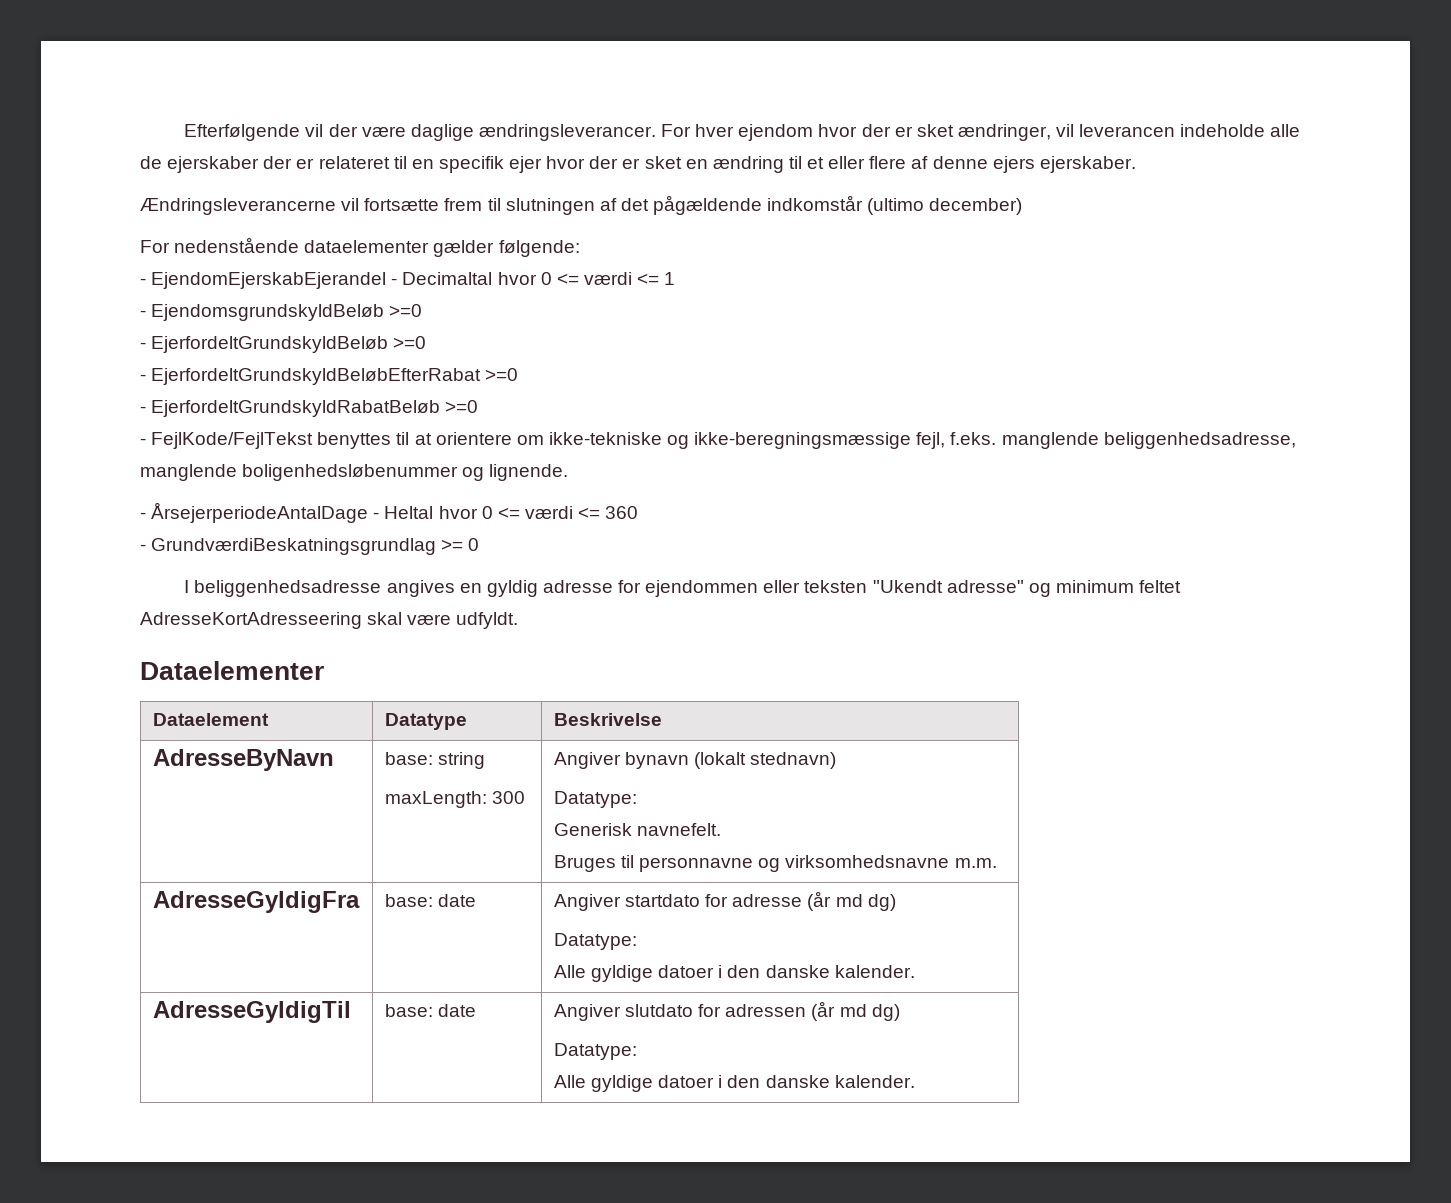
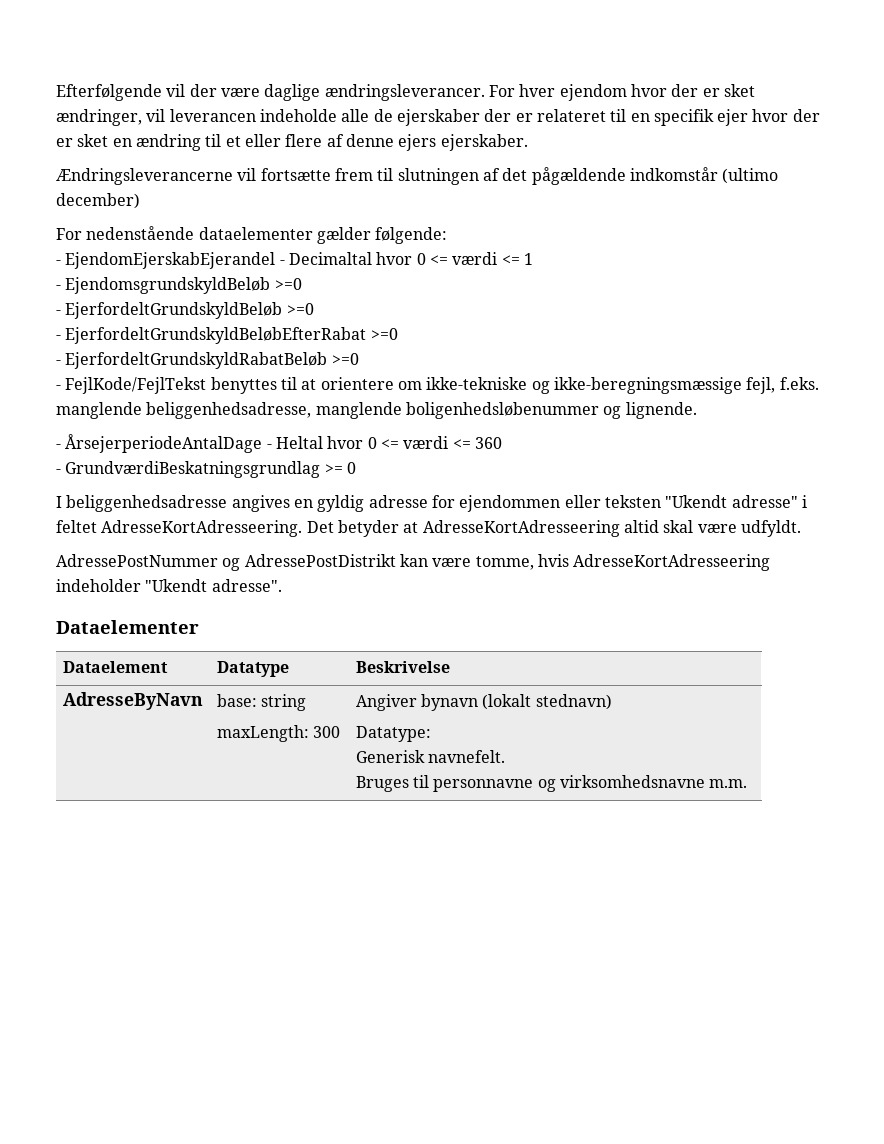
- I beliggenhedsadresse angives en gyldig adresse for ejendommen eller teksten "Ukendt adresse" og minimum feltet AdresseKortAdresseering skal være udfyldt.
+ I beliggenhedsadresse angives en gyldig adresse for ejendommen eller teksten "Ukendt adresse" i feltet AdresseKortAdresseering. Det betyder at AdresseKortAdresseering altid skal være udfyldt.
+ AdressePostNummer og AdressePostDistrikt kan være tomme, hvis AdresseKortAdresseering indeholder "Ukendt adresse".
- AdresseGyldigFra | base: date | Angiver startdato for adresse (år md dg)
- Datatype:
- Alle gyldige datoer i den danske kalender.
- AdresseGyldigTil | base: date | Angiver slutdato for adressen (år md dg)
- Datatype:
- Alle gyldige datoer i den danske kalender.

